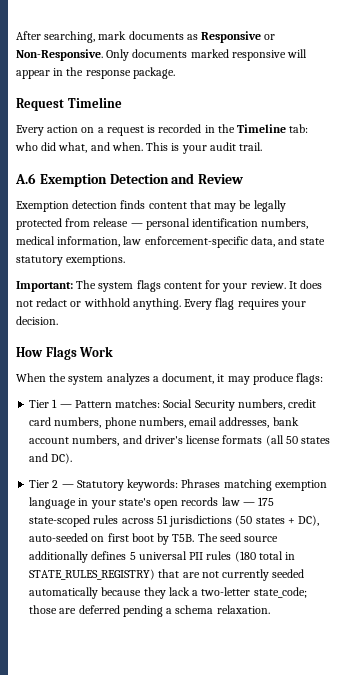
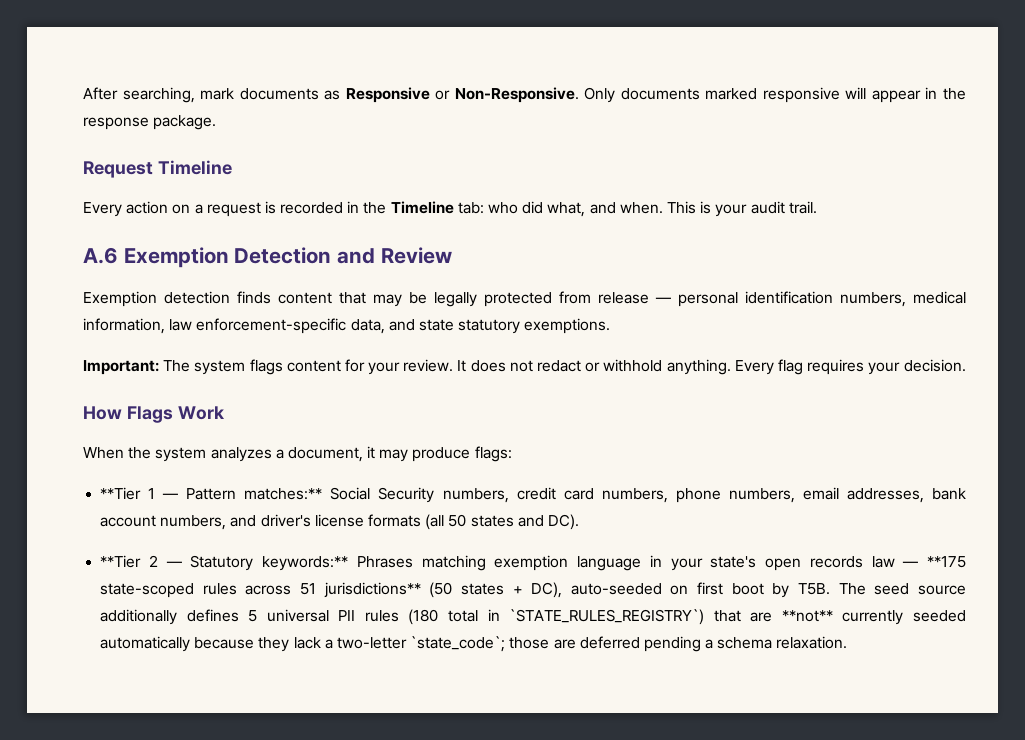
- Tier 1 — Pattern matches: Social Security numbers, credit card numbers, phone numbers, email addresses, bank account numbers, and driver's license formats (all 50 states and DC).
+ **Tier 1 — Pattern matches:** Social Security numbers, credit card numbers, phone numbers, email addresses, bank account numbers, and driver's license formats (all 50 states and DC).
- Tier 2 — Statutory keywords: Phrases matching exemption language in your state's open records law — 175 state-scoped rules across 51 jurisdictions (50 states + DC), auto-seeded on first boot by T5B. The seed source additionally defines 5 universal PII rules (180 total in STATE_RULES_REGISTRY) that are not currently seeded automatically because they lack a two-letter state_code; those are deferred pending a schema relaxation.
+ **Tier 2 — Statutory keywords:** Phrases matching exemption language in your state's open records law — **175 state-scoped rules across 51 jurisdictions** (50 states + DC), auto-seeded on first boot by T5B. The seed source additionally defines 5 universal PII rules (180 total in `STATE_RULES_REGISTRY`) that are **not** currently seeded automatically because they lack a two-letter `state_code`; those are deferred pending a schema relaxation.

